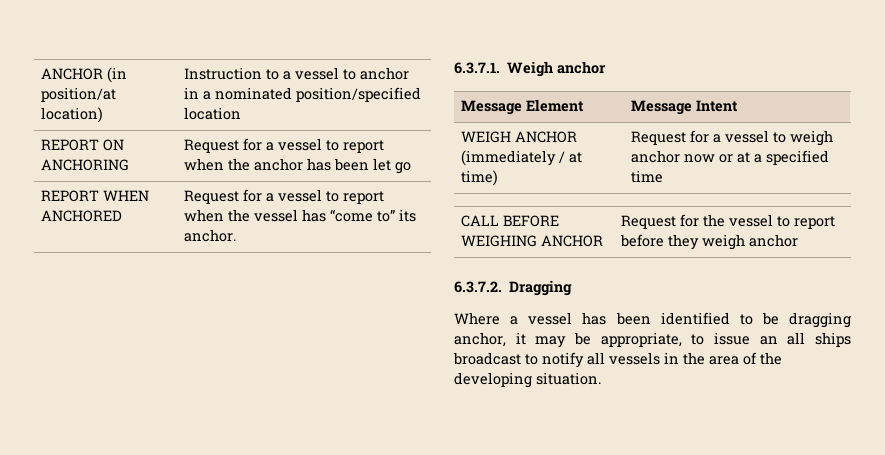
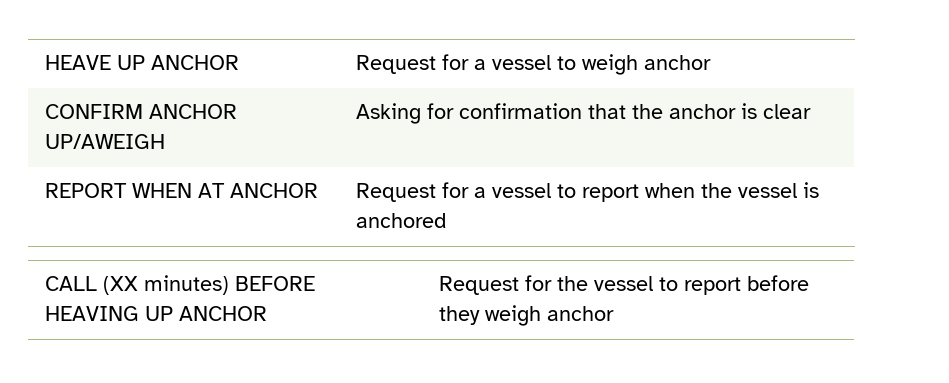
- ANCHOR (in position/at location) | Instruction to a vessel to anchor in a nominated position/specified location
- REPORT ON ANCHORING | Request for a vessel to report when the anchor has been let go
+ HEAVE UP ANCHOR | Request for a vessel to weigh anchor
+ CONFIRM ANCHOR UP/AWEIGH | Asking for confirmation that the anchor is clear
- REPORT WHEN ANCHORED | Request for a vessel to report when the vessel has “come to” its anchor.
- 6.3.7.1. Weigh anchor
- Message Element | Message Intent
- WEIGH ANCHOR (immediately / at time) | Request for a vessel to weigh anchor now or at a specified time
- CALL BEFORE WEIGHING ANCHOR | Request for the vessel to report before they weigh anchor
+ REPORT WHEN AT ANCHOR | Request for a vessel to report when the vessel is anchored
+ CALL (XX minutes) BEFORE HEAVING UP ANCHOR | Request for the vessel to report before they weigh anchor
- 6.3.7.2. Dragging
- Where a vessel has been identified to be dragging anchor, it may be appropriate, to issue an all ships broadcast to notify all vessels in the area of the developing situation.

